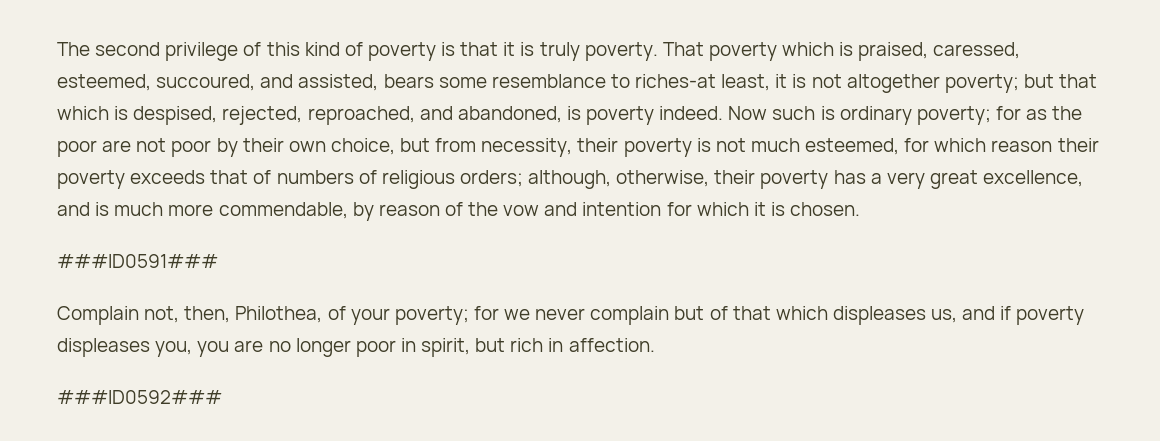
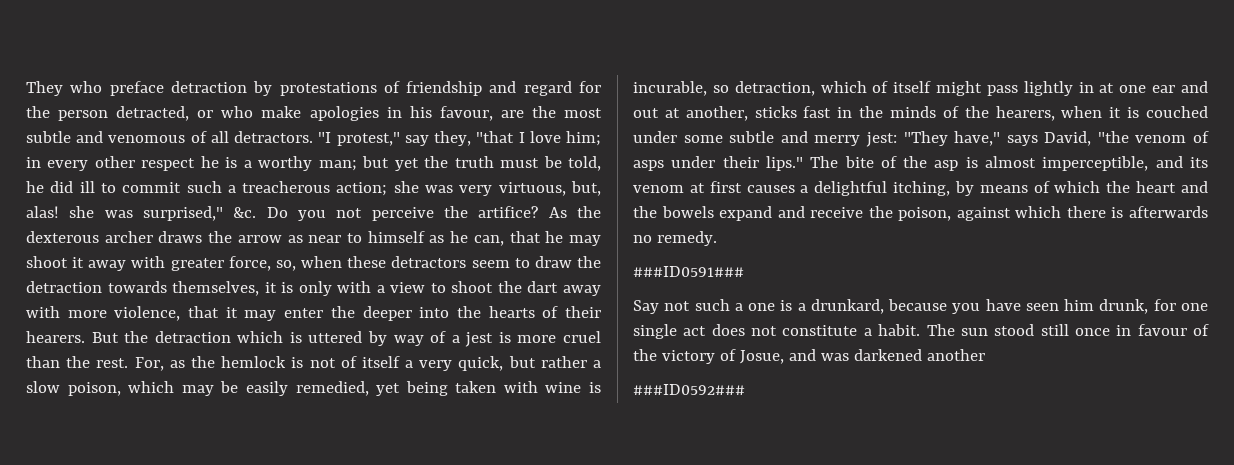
- The second privilege of this kind of poverty is that it is truly poverty. That poverty which is praised, caressed, esteemed, succoured, and assisted, bears some resemblance to riches-at least, it is not altogether poverty; but that which is despised, rejected, reproached, and abandoned, is poverty indeed. Now such is ordinary poverty; for as the poor are not poor by their own choice, but from necessity, their poverty is not much esteemed, for which reason their poverty exceeds that of numbers of religious orders; although, otherwise, their poverty has a very great excellence, and is much more commendable, by reason of the vow and intention for which it is chosen.
+ They who preface detraction by protestations of friendship and regard for the person detracted, or who make apologies in his favour, are the most subtle and venomous of all detractors. "I protest," say they, "that I love him; in every other respect he is a worthy man; but yet the truth must be told, he did ill to commit such a treacherous action; she was very virtuous, but, alas! she was surprised," &c. Do you not perceive the artifice? As the dexterous archer draws the arrow as near to himself as he can, that he may shoot it away with greater force, so, when these detractors seem to draw the detraction towards themselves, it is only with a view to shoot the dart away with more violence, that it may enter the deeper into the hearts of their hearers. But the detraction which is uttered by way of a jest is more cruel than the rest. For, as the hemlock is not of itself a very quick, but rather a slow poison, which may be easily remedied, yet being taken with wine is incurable, so detraction, which of itself might pass lightly in at one ear and out at another, sticks fast in the minds of the hearers, when it is couched under some subtle and merry jest: "They have," says David, "the venom of asps under their lips." The bite of the asp is almost imperceptible, and its venom at first causes a delightful itching, by means of which the heart and the bowels expand and receive the poison, against which there is afterwards no remedy.
  ###ID0591###
- Complain not, then, Philothea, of your poverty; for we never complain but of that which displeases us, and if poverty displeases you, you are no longer poor in spirit, but rich in affection.
+ Say not such a one is a drunkard, because you have seen him drunk, for one single act does not constitute a habit. The sun stood still once in favour of the victory of Josue, and was darkened another

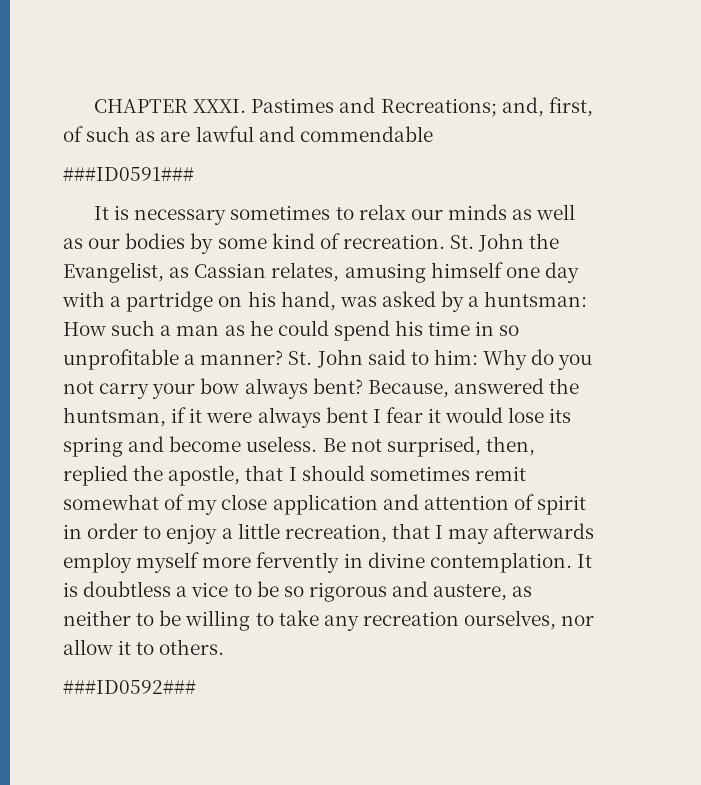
- They who preface detraction by protestations of friendship and regard for the person detracted, or who make apologies in his favour, are the most subtle and venomous of all detractors. "I protest," say they, "that I love him; in every other respect he is a worthy man; but yet the truth must be told, he did ill to commit such a treacherous action; she was very virtuous, but, alas! she was surprised," &c. Do you not perceive the artifice? As the dexterous archer draws the arrow as near to himself as he can, that he may shoot it away with greater force, so, when these detractors seem to draw the detraction towards themselves, it is only with a view to shoot the dart away with more violence, that it may enter the deeper into the hearts of their hearers. But the detraction which is uttered by way of a jest is more cruel than the rest. For, as the hemlock is not of itself a very quick, but rather a slow poison, which may be easily remedied, yet being taken with wine is incurable, so detraction, which of itself might pass lightly in at one ear and out at another, sticks fast in the minds of the hearers, when it is couched under some subtle and merry jest: "They have," says David, "the venom of asps under their lips." The bite of the asp is almost imperceptible, and its venom at first causes a delightful itching, by means of which the heart and the bowels expand and receive the poison, against which there is afterwards no remedy.
+ CHAPTER XXXI. Pastimes and Recreations; and, first, of such as are lawful and commendable
  ###ID0591###
- Say not such a one is a drunkard, because you have seen him drunk, for one single act does not constitute a habit. The sun stood still once in favour of the victory of Josue, and was darkened another
+ It is necessary sometimes to relax our minds as well as our bodies by some kind of recreation. St. John the Evangelist, as Cassian relates, amusing himself one day with a partridge on his hand, was asked by a huntsman: How such a man as he could spend his time in so unprofitable a manner? St. John said to him: Why do you not carry your bow always bent? Because, answered the huntsman, if it were always bent I fear it would lose its spring and become useless. Be not surprised, then, replied the apostle, that I should sometimes remit somewhat of my close application and attention of spirit in order to enjoy a little recreation, that I may afterwards employ myself more fervently in divine contemplation. It is doubtless a vice to be so rigorous and austere, as neither to be willing to take any recreation ourselves, nor allow it to others.

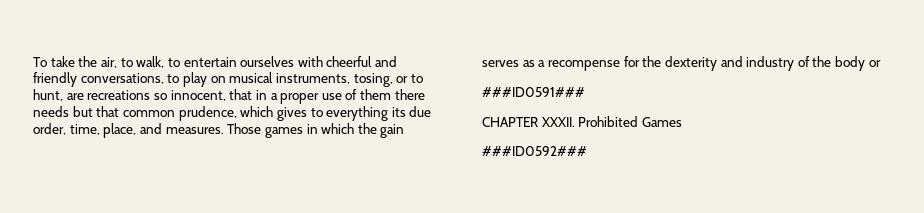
- CHAPTER XXXI. Pastimes and Recreations; and, first, of such as are lawful and commendable
+ To take the air, to walk, to entertain ourselves with cheerful and friendly conversations, to play on musical instruments, tosing, or to hunt, are recreations so innocent, that in a proper use of them there needs but that common prudence, which gives to everything its due order, time, place, and measures. Those games in which the gain serves as a recompense for the dexterity and industry of the body or
  ###ID0591###
- It is necessary sometimes to relax our minds as well as our bodies by some kind of recreation. St. John the Evangelist, as Cassian relates, amusing himself one day with a partridge on his hand, was asked by a huntsman: How such a man as he could spend his time in so unprofitable a manner? St. John said to him: Why do you not carry your bow always bent? Because, answered the huntsman, if it were always bent I fear it would lose its spring and become useless. Be not surprised, then, replied the apostle, that I should sometimes remit somewhat of my close application and attention of spirit in order to enjoy a little recreation, that I may afterwards employ myself more fervently in divine contemplation. It is doubtless a vice to be so rigorous and austere, as neither to be willing to take any recreation ourselves, nor allow it to others.
+ CHAPTER XXXII. Prohibited Games

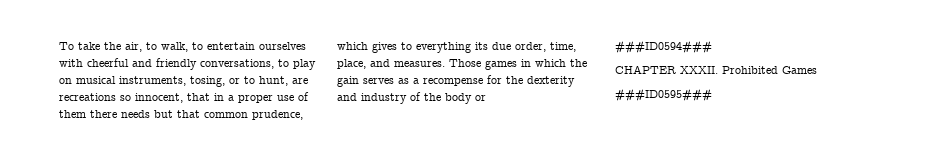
- ###ID0591###
+ ###ID0594###
- ###ID0592###
+ ###ID0595###

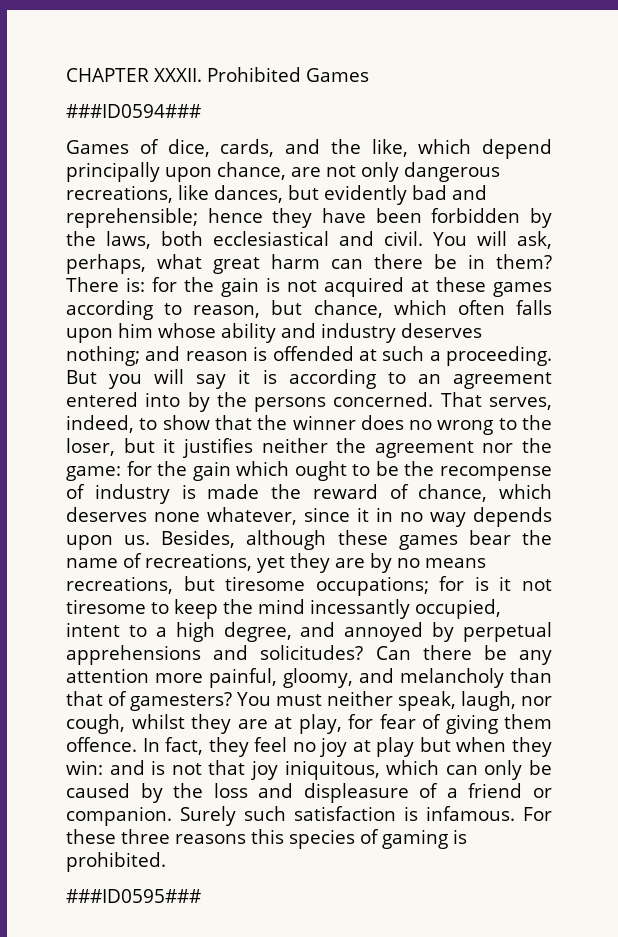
- To take the air, to walk, to entertain ourselves with cheerful and friendly conversations, to play on musical instruments, tosing, or to hunt, are recreations so innocent, that in a proper use of them there needs but that common prudence, which gives to everything its due order, time, place, and measures. Those games in which the gain serves as a recompense for the dexterity and industry of the body or
+ CHAPTER XXXII. Prohibited Games
  ###ID0594###
- CHAPTER XXXII. Prohibited Games
+ Games of dice, cards, and the like, which depend principally upon chance, are not only dangerous recreations, like dances, but evidently bad and reprehensible; hence they have been forbidden by the laws, both ecclesiastical and civil. You will ask, perhaps, what great harm can there be in them? There is: for the gain is not acquired at these games according to reason, but chance, which often falls upon him whose ability and industry deserves nothing; and reason is offended at such a proceeding. But you will say it is according to an agreement entered into by the persons concerned. That serves, indeed, to show that the winner does no wrong to the loser, but it justifies neither the agreement nor the game: for the gain which ought to be the recompense of industry is made the reward of chance, which deserves none whatever, since it in no way depends upon us. Besides, although these games bear the name of recreations, yet they are by no means recreations, but tiresome occupations; for is it not tiresome to keep the mind incessantly occupied, intent to a high degree, and annoyed by perpetual apprehensions and solicitudes? Can there be any attention more painful, gloomy, and melancholy than that of gamesters? You must neither speak, laugh, nor cough, whilst they are at play, for fear of giving them offence. In fact, they feel no joy at play but when they win: and is not that joy iniquitous, which can only be caused by the loss and displeasure of a friend or companion. Surely such satisfaction is infamous. For these three reasons this species of gaming is prohibited.

